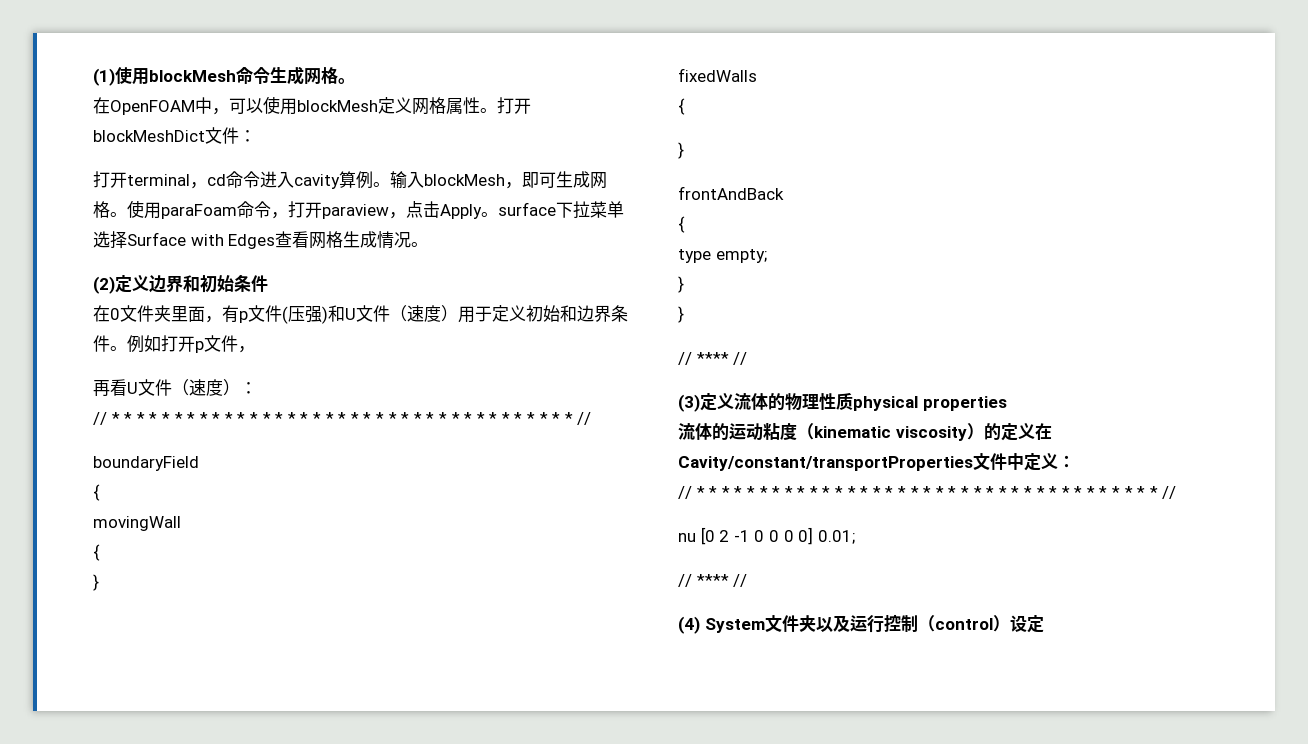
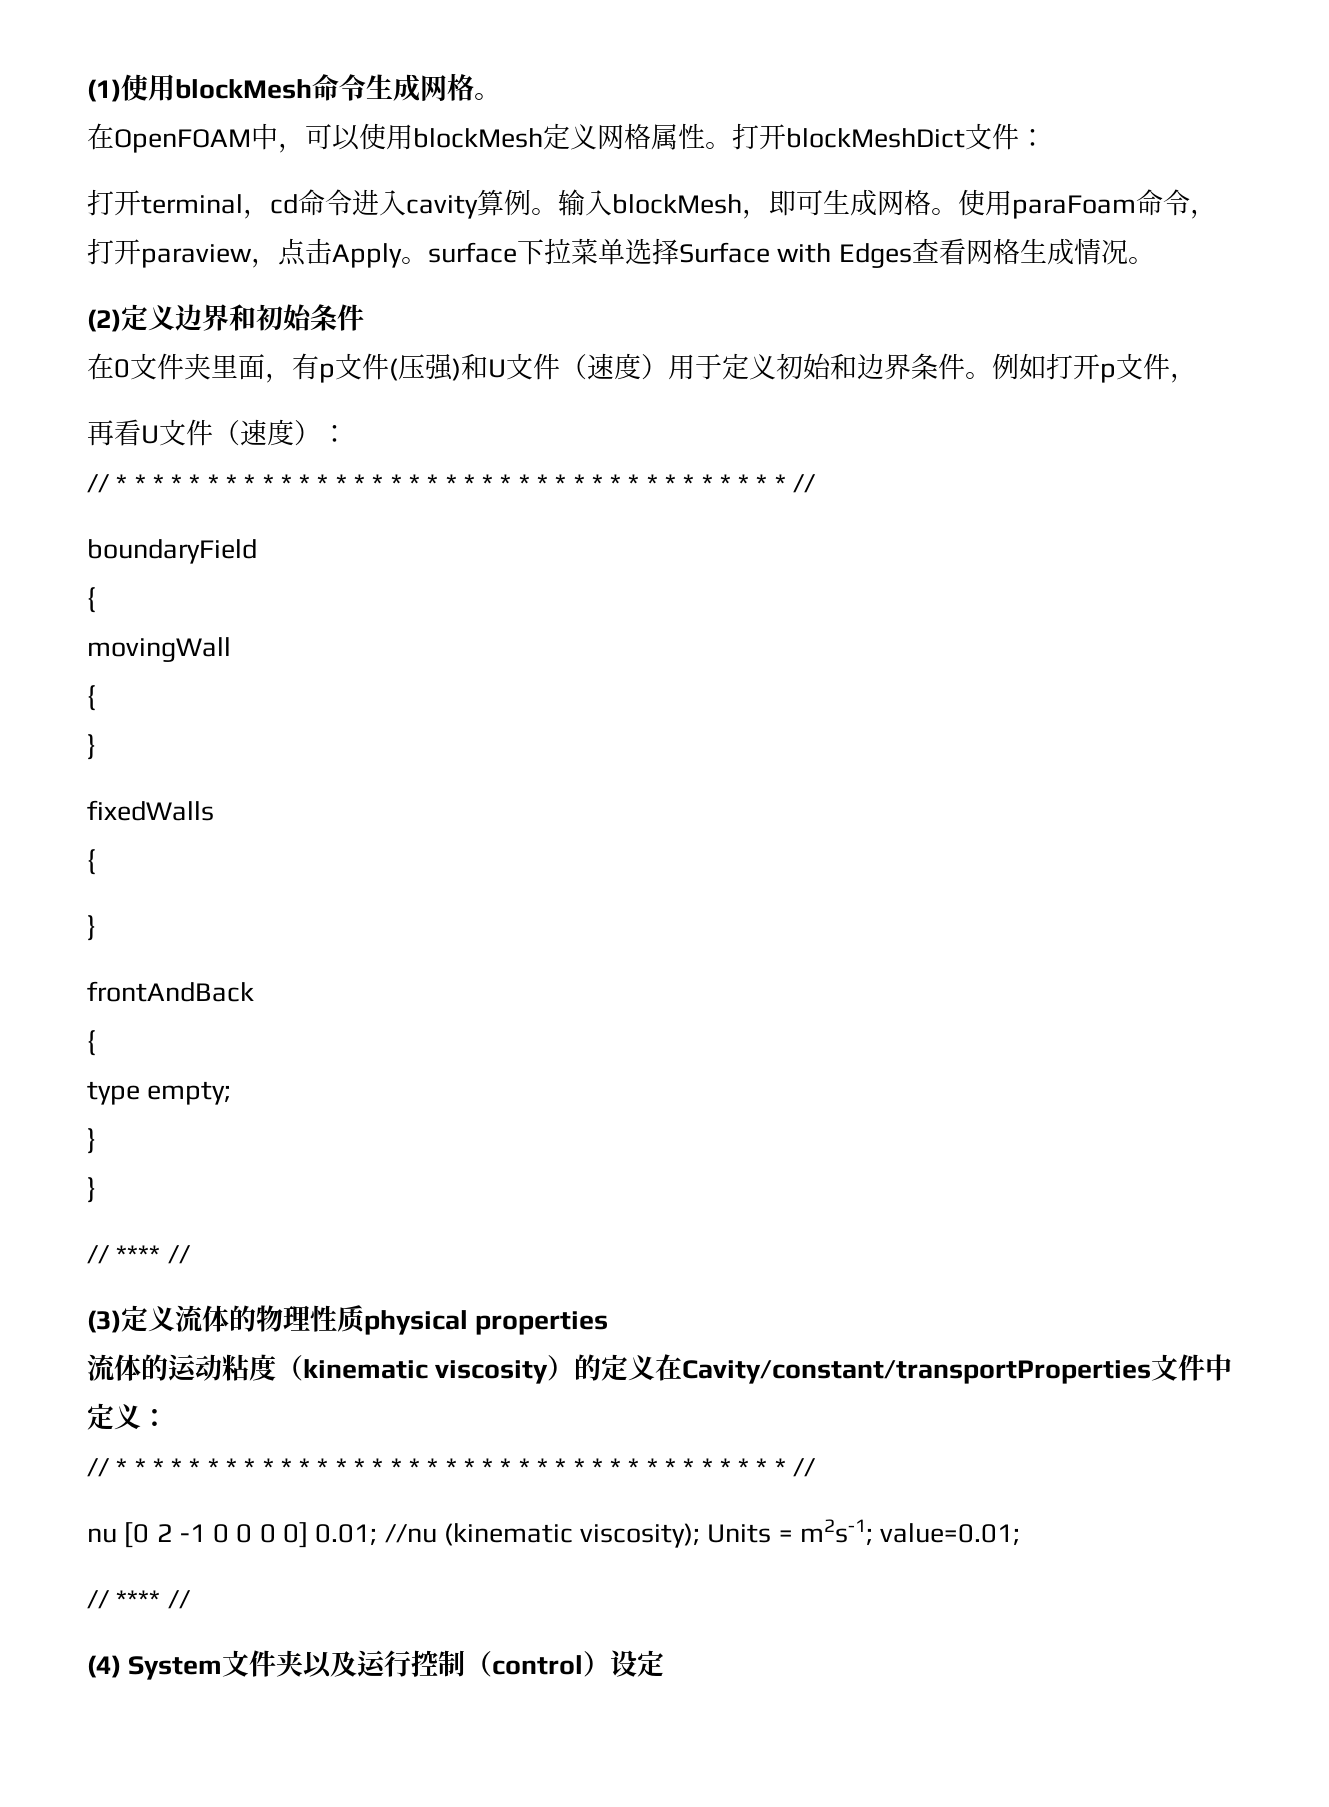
- nu [0 2 -1 0 0 0 0] 0.01;
+ nu [0 2 -1 0 0 0 0] 0.01; //nu (kinematic viscosity); Units = m2s-1; value=0.01;

